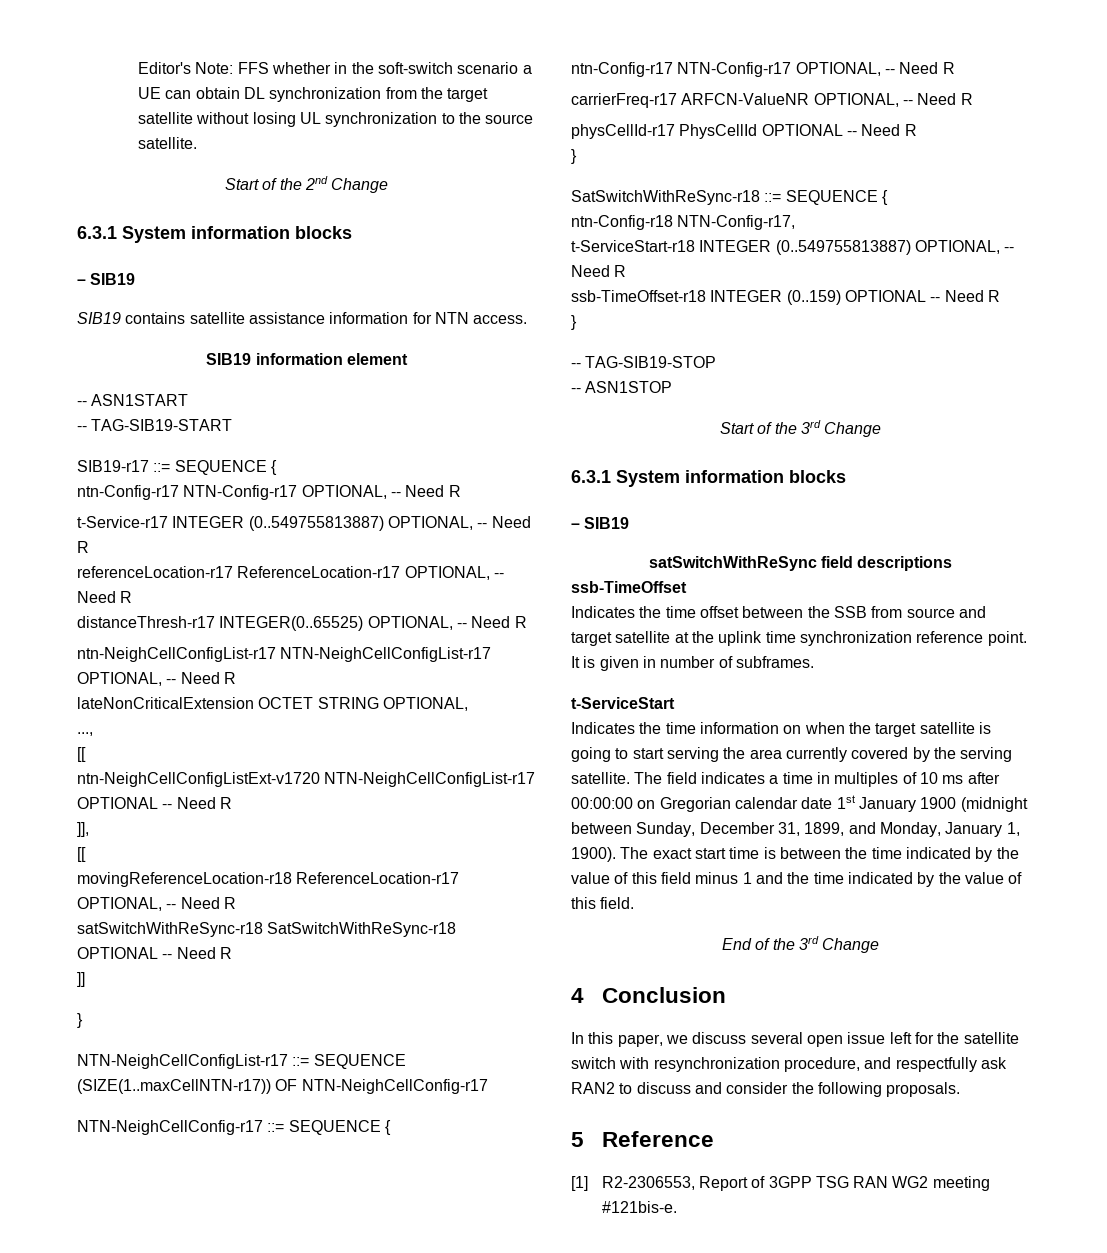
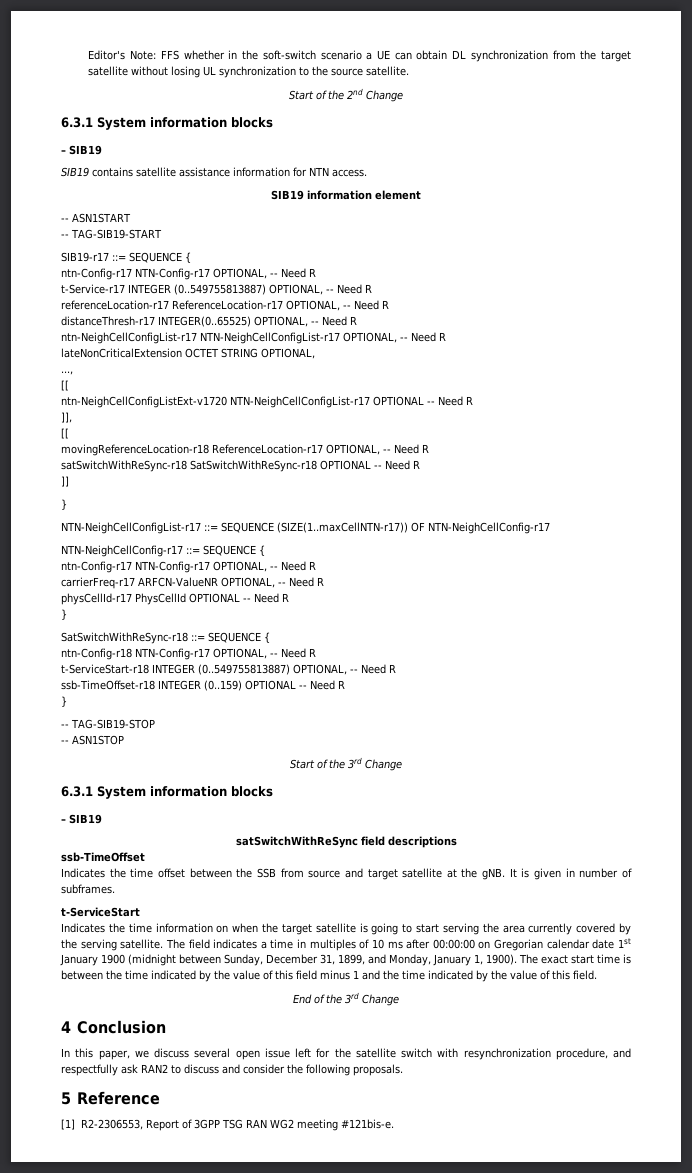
- ntn-Config-r18 NTN-Config-r17,
+ ntn-Config-r18 NTN-Config-r17 OPTIONAL, -- Need R
- Indicates the time offset between the SSB from source and target satellite at the uplink time synchronization reference point.
+ Indicates the time offset between the SSB from source and target satellite at the gNB.

